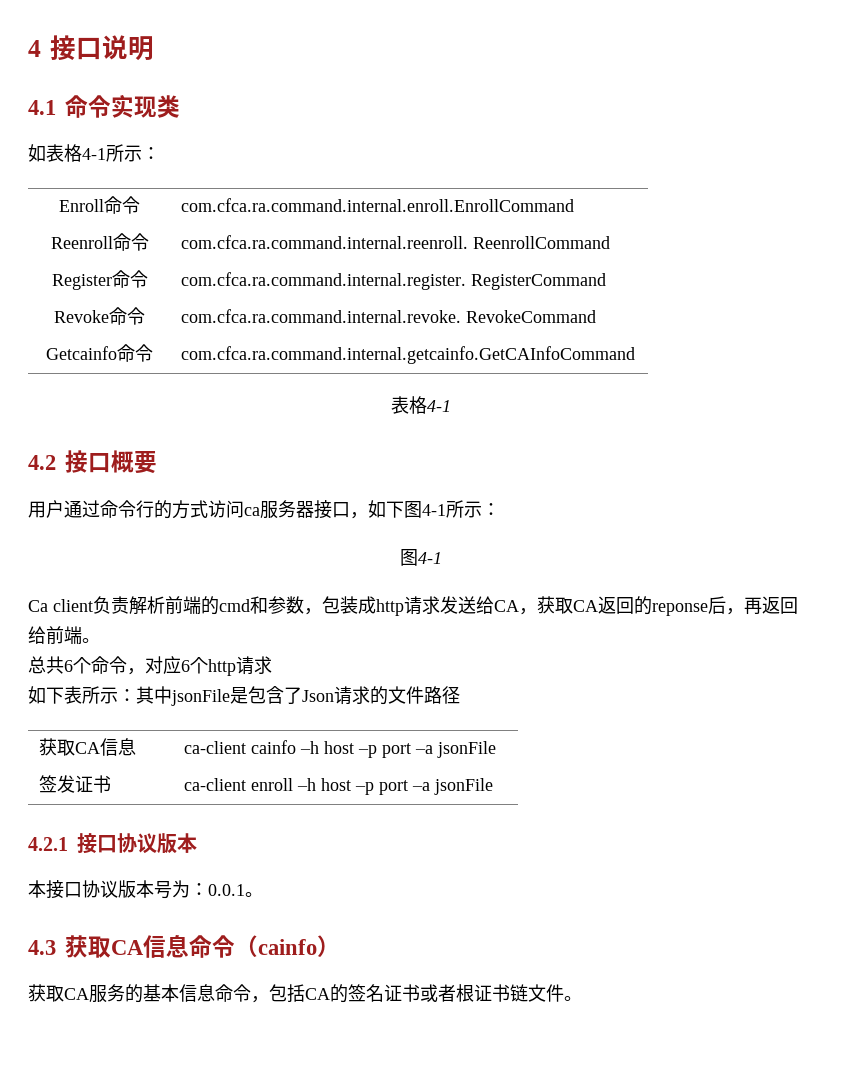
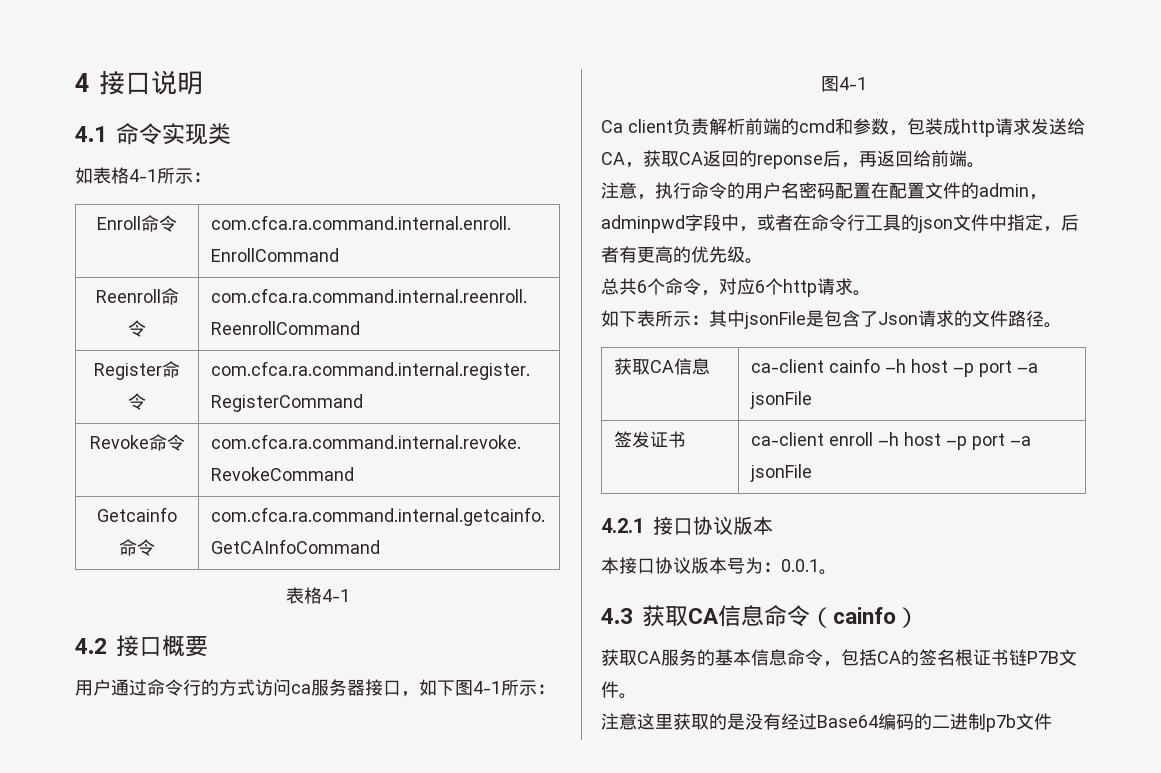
+ 注意，执行命令的用户名密码配置在配置文件的admin，adminpwd字段中，或者在命令行工具的json文件中指定，后者有更高的优先级。
- 总共6个命令，对应6个http请求
+ 总共6个命令，对应6个http请求。
- 如下表所示：其中jsonFile是包含了Json请求的文件路径
+ 如下表所示：其中jsonFile是包含了Json请求的文件路径。
- 获取CA服务的基本信息命令，包括CA的签名证书或者根证书链文件。
+ 获取CA服务的基本信息命令，包括CA的签名根证书链P7B文件。
+ 注意这里获取的是没有经过Base64编码的二进制p7b文件

